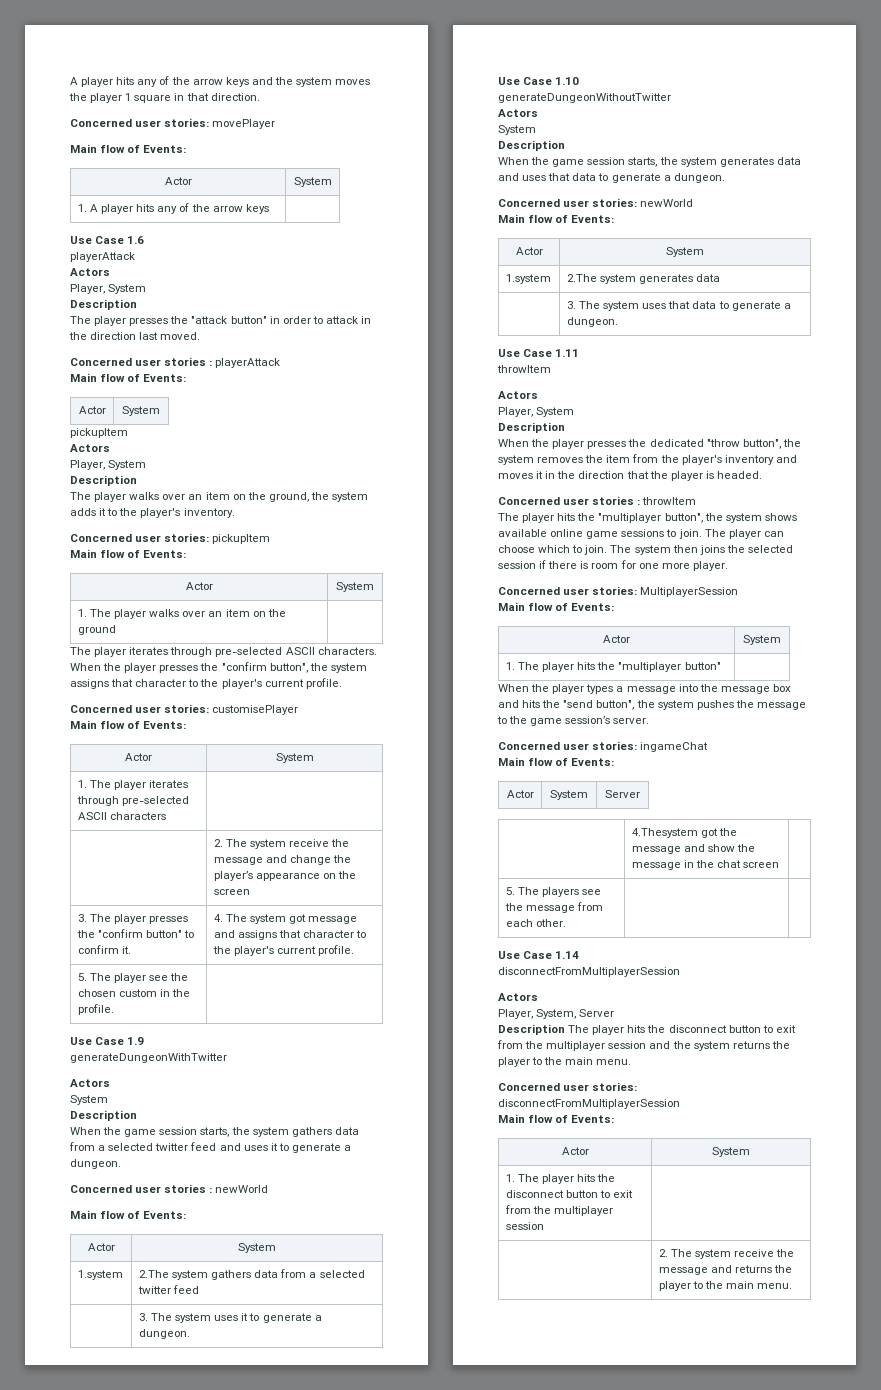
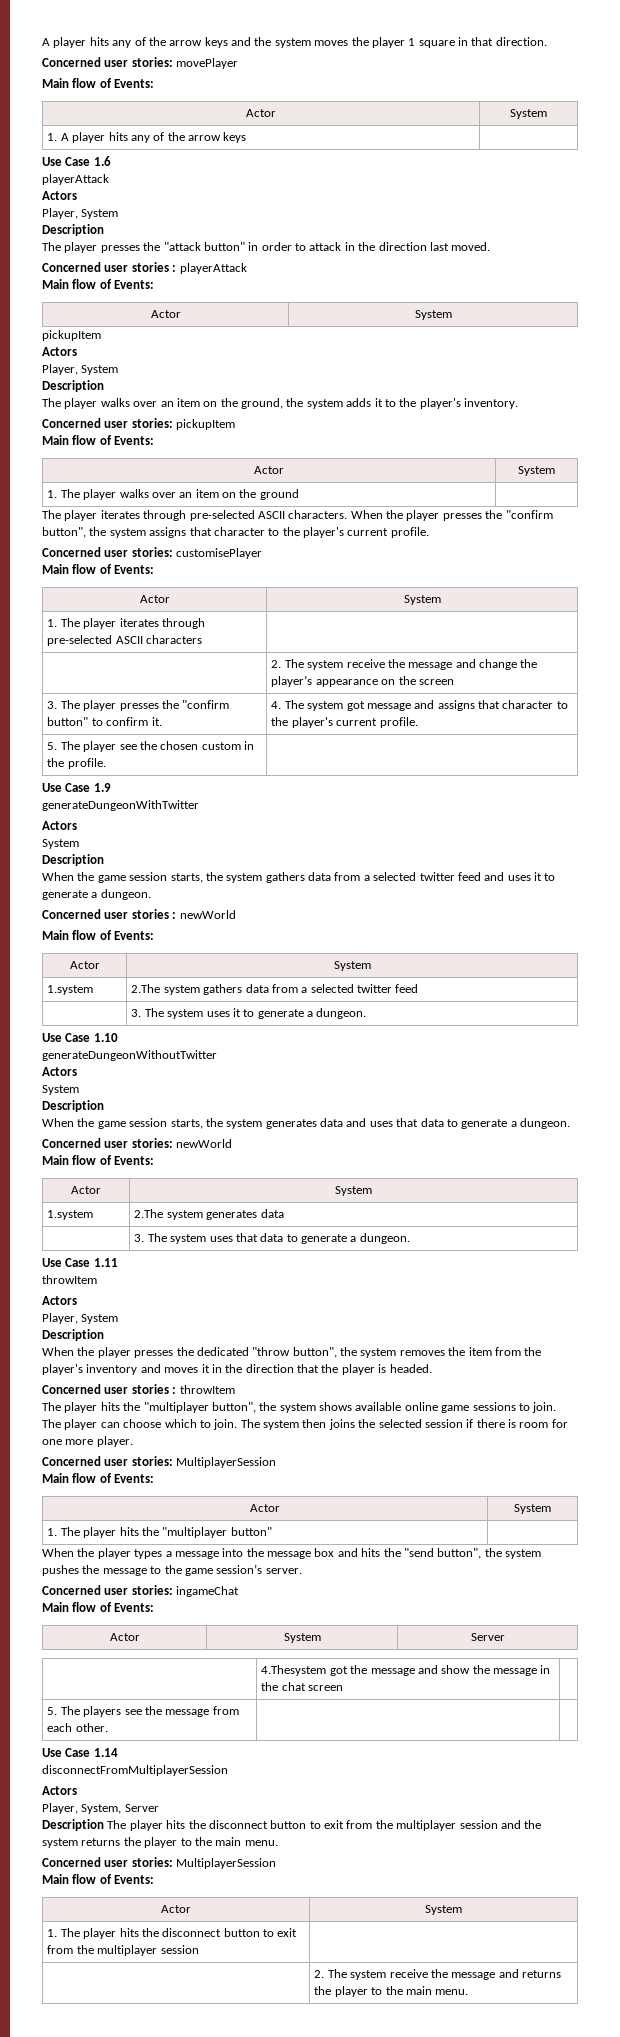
  Description The player hits the disconnect button to exit from the multiplayer session and the system returns the player to the main menu.
- Concerned user stories: disconnectFromMultiplayerSession
+ Concerned user stories: MultiplayerSession

